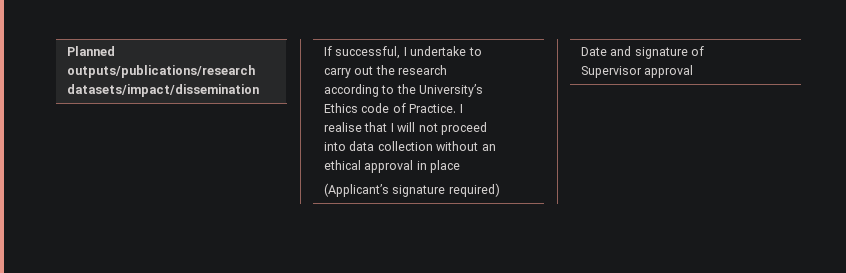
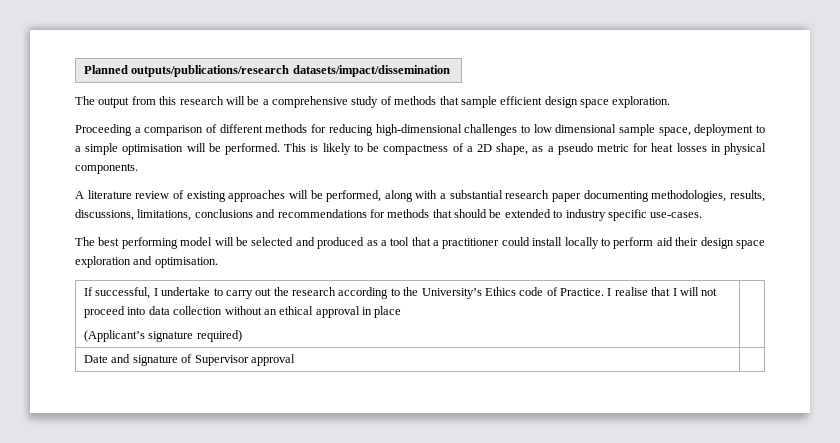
+ The output from this research will be a comprehensive study of methods that sample efficient design space exploration.
+ Proceeding a comparison of different methods for reducing high-dimensional challenges to low dimensional sample space, deployment to a simple optimisation will be performed. This is likely to be compactness of a 2D shape, as a pseudo metric for heat losses in physical components.
+ A literature review of existing approaches will be performed, along with a substantial research paper documenting methodologies, results, discussions, limitations, conclusions and recommendations for methods that should be extended to industry specific use-cases.
+ The best performing model will be selected and produced as a tool that a practitioner could install locally to perform aid their design space exploration and optimisation.

